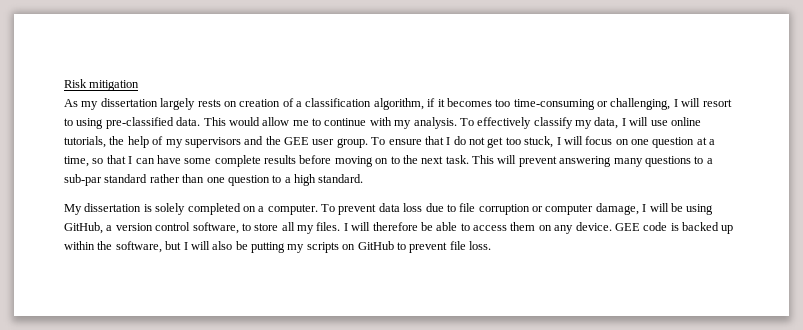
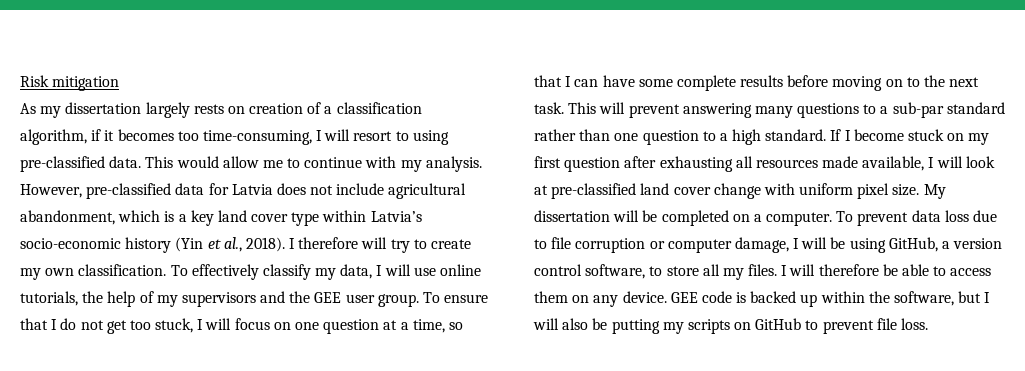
- As my dissertation largely rests on creation of a classification algorithm, if it becomes too time-consuming or challenging, I will resort to using pre-classified data.
+ As my dissertation largely rests on creation of a classification algorithm, if it becomes too time-consuming, I will resort to using pre-classified data.
+ However, pre-classified data for Latvia does not include agricultural abandonment, which is a key land cover type within Latvia’s socio-economic history (Yin et al., 2018). I therefore will try to create my own classification.
- This will prevent answering many questions to a sub-par standard rather than one question to a high standard.
- My dissertation is solely completed on a computer.
+ This will prevent answering many questions to a sub-par standard rather than one question to a high standard. If I become stuck on my first question after exhausting all resources made available, I will look at pre-classified land cover change with uniform pixel size. My dissertation will be completed on a computer.

